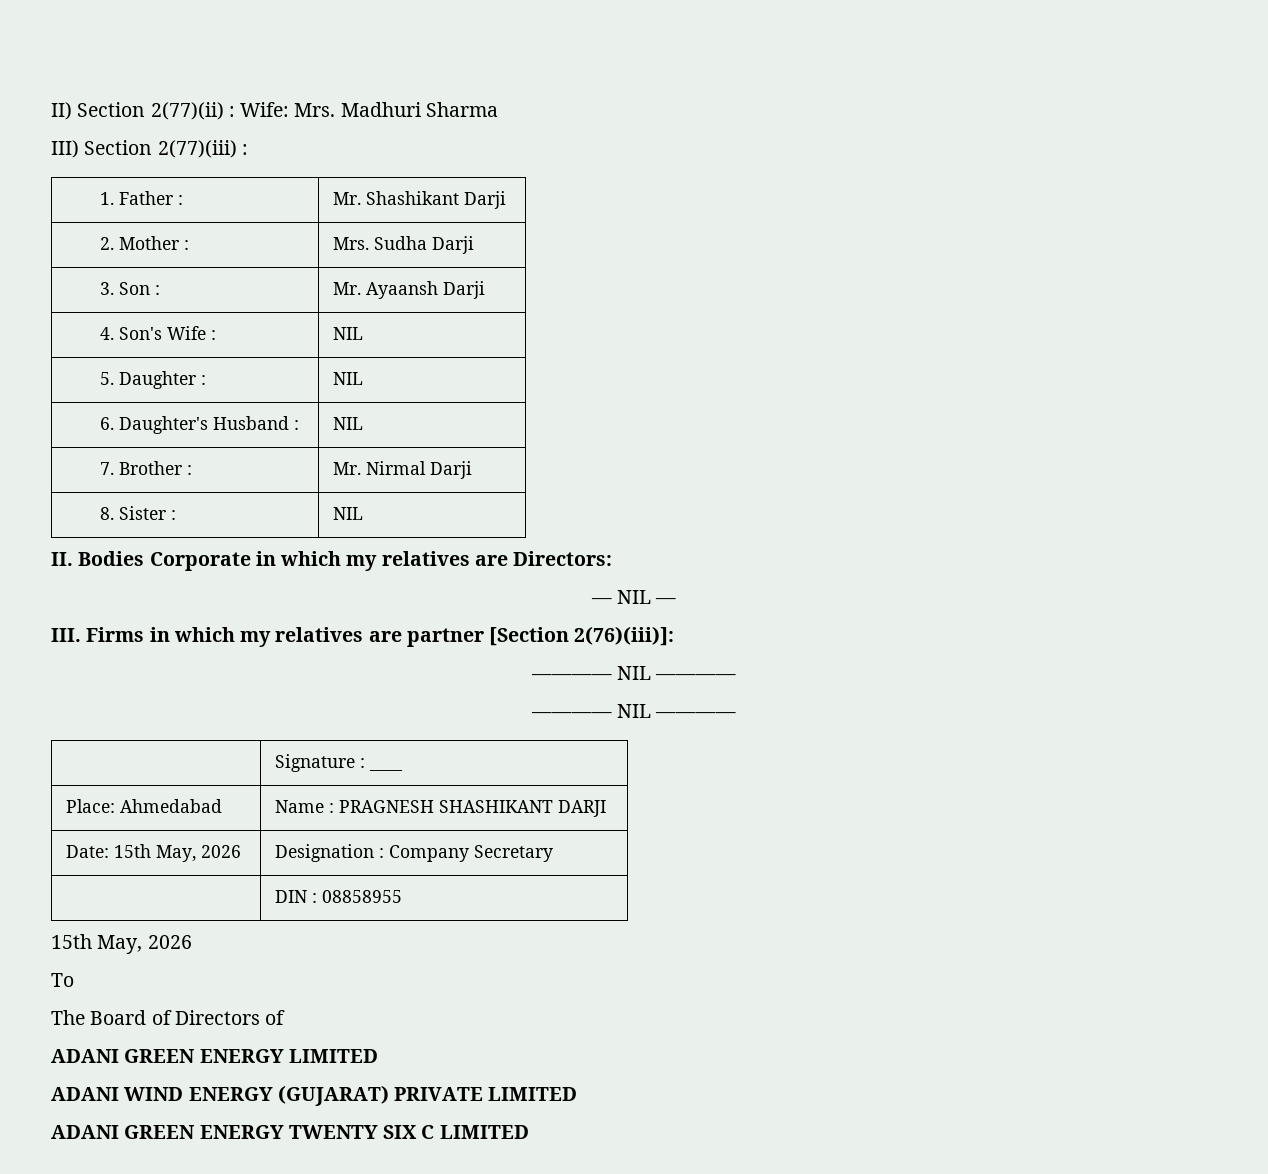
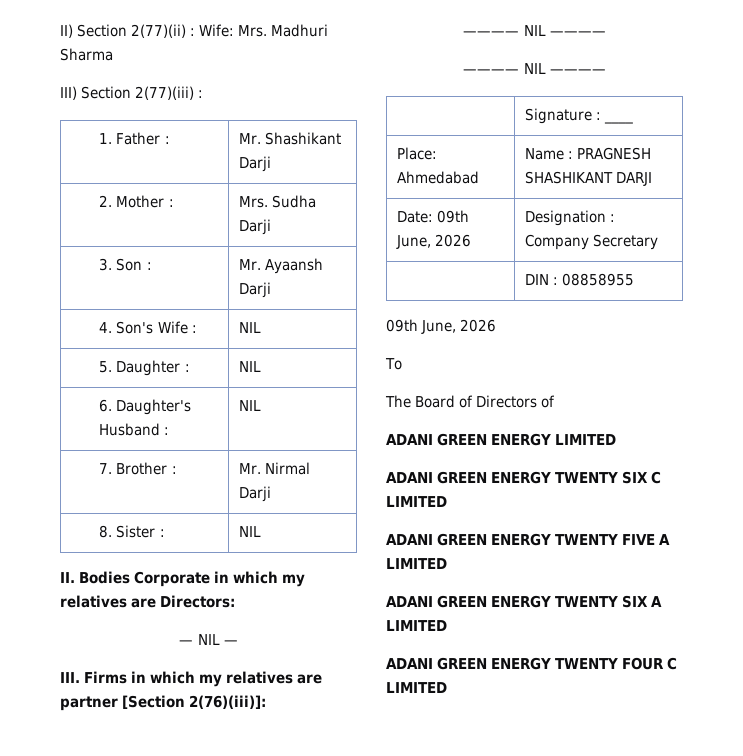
- Date: 15th May, 2026 | Designation : Company Secretary
+ Date: 09th June, 2026 | Designation : Company Secretary
  | DIN : 08858955
- 15th May, 2026
+ 09th June, 2026
- ADANI WIND ENERGY (GUJARAT) PRIVATE LIMITED
  ADANI GREEN ENERGY TWENTY SIX C LIMITED
+ ADANI GREEN ENERGY TWENTY FIVE A LIMITED
+ ADANI GREEN ENERGY TWENTY SIX A LIMITED
+ ADANI GREEN ENERGY TWENTY FOUR C LIMITED

